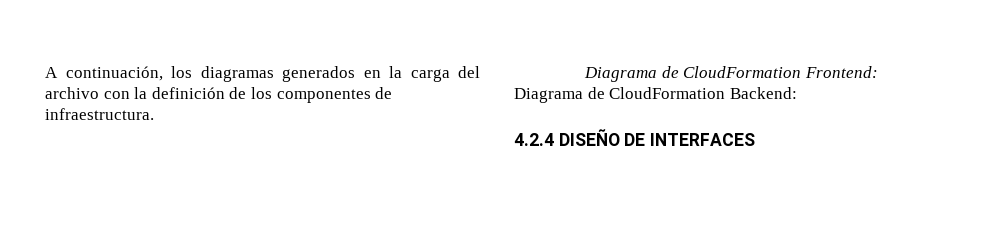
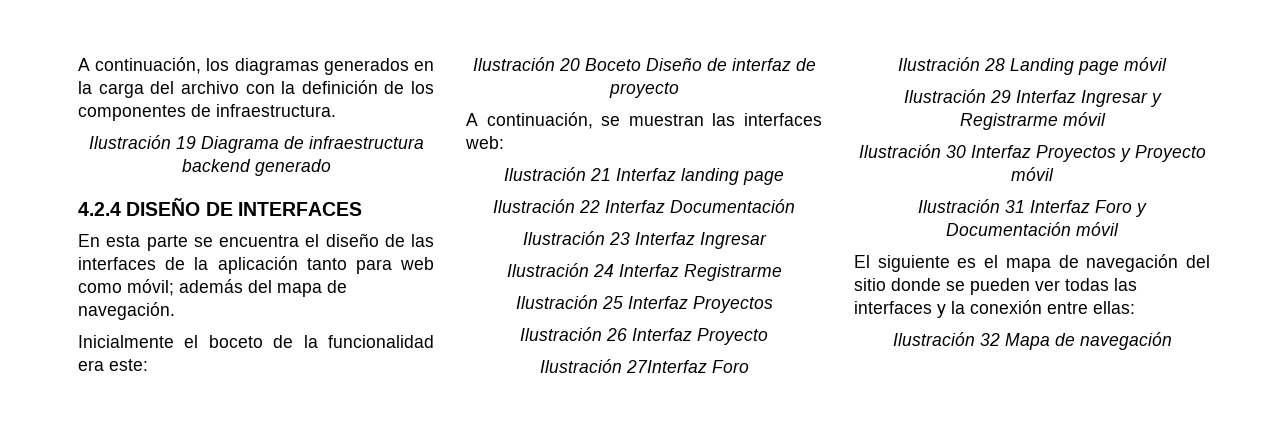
- Diagrama de CloudFormation Frontend:
- Diagrama de CloudFormation Backend:
+ Ilustración 19 Diagrama de infraestructura backend generado
  4.2.4 DISEÑO DE INTERFACES
+ En esta parte se encuentra el diseño de las interfaces de la aplicación tanto para web como móvil; además del mapa de navegación.
+ Inicialmente el boceto de la funcionalidad era este:
+ Ilustración 20 Boceto Diseño de interfaz de proyecto
+ A continuación, se muestran las interfaces web:
+ Ilustración 21 Interfaz landing page
+ Ilustración 22 Interfaz Documentación
+ Ilustración 23 Interfaz Ingresar
+ Ilustración 24 Interfaz Registrarme
+ Ilustración 25 Interfaz Proyectos
+ Ilustración 26 Interfaz Proyecto
+ Ilustración 27Interfaz Foro
+ Ilustración 28 Landing page móvil
+ Ilustración 29 Interfaz Ingresar y Registrarme móvil
+ Ilustración 30 Interfaz Proyectos y Proyecto móvil
+ Ilustración 31 Interfaz Foro y Documentación móvil
+ El siguiente es el mapa de navegación del sitio donde se pueden ver todas las interfaces y la conexión entre ellas:
+ Ilustración 32 Mapa de navegación

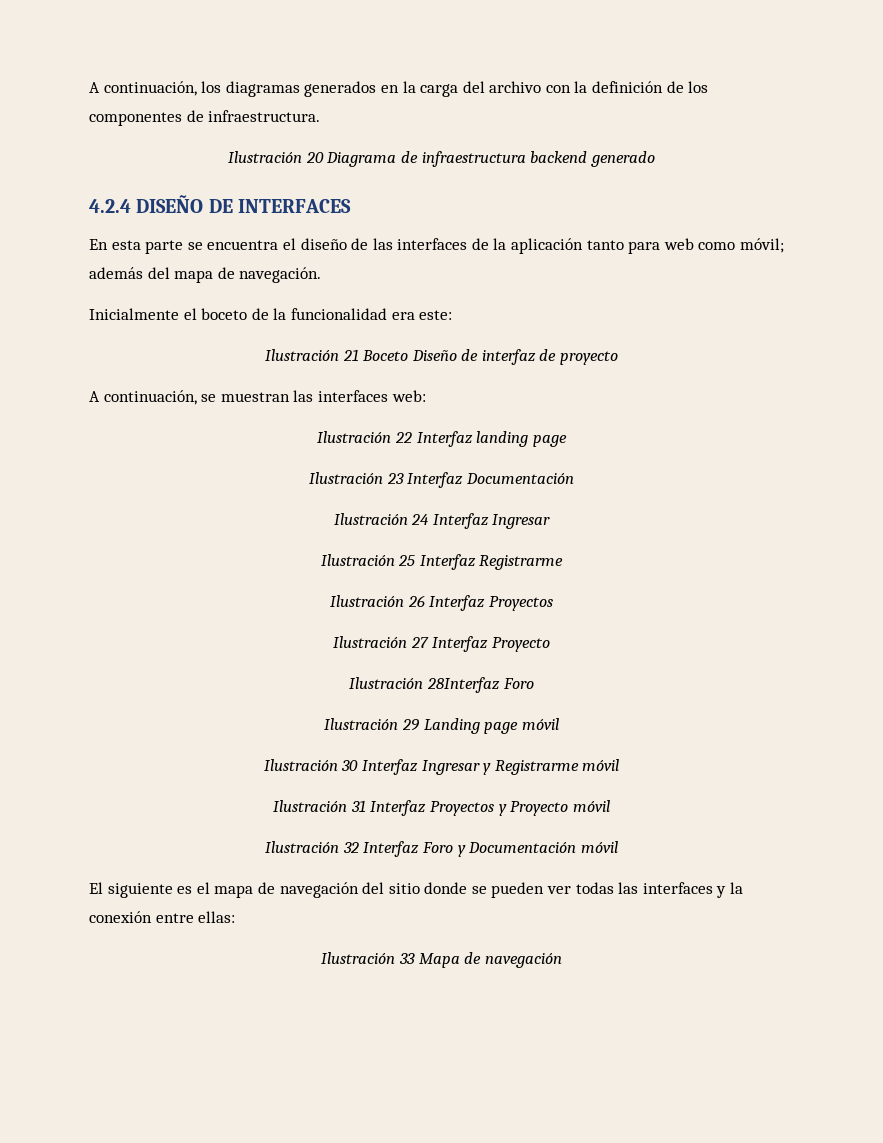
- Ilustración 19 Diagrama de infraestructura backend generado
+ Ilustración 20 Diagrama de infraestructura backend generado
- Ilustración 20 Boceto Diseño de interfaz de proyecto
+ Ilustración 21 Boceto Diseño de interfaz de proyecto
- Ilustración 21 Interfaz landing page
+ Ilustración 22 Interfaz landing page
- Ilustración 22 Interfaz Documentación
+ Ilustración 23 Interfaz Documentación
- Ilustración 23 Interfaz Ingresar
+ Ilustración 24 Interfaz Ingresar
- Ilustración 24 Interfaz Registrarme
+ Ilustración 25 Interfaz Registrarme
- Ilustración 25 Interfaz Proyectos
+ Ilustración 26 Interfaz Proyectos
- Ilustración 26 Interfaz Proyecto
+ Ilustración 27 Interfaz Proyecto
- Ilustración 27Interfaz Foro
+ Ilustración 28Interfaz Foro
- Ilustración 28 Landing page móvil
+ Ilustración 29 Landing page móvil
- Ilustración 29 Interfaz Ingresar y Registrarme móvil
+ Ilustración 30 Interfaz Ingresar y Registrarme móvil
- Ilustración 30 Interfaz Proyectos y Proyecto móvil
+ Ilustración 31 Interfaz Proyectos y Proyecto móvil
- Ilustración 31 Interfaz Foro y Documentación móvil
+ Ilustración 32 Interfaz Foro y Documentación móvil
- Ilustración 32 Mapa de navegación
+ Ilustración 33 Mapa de navegación

